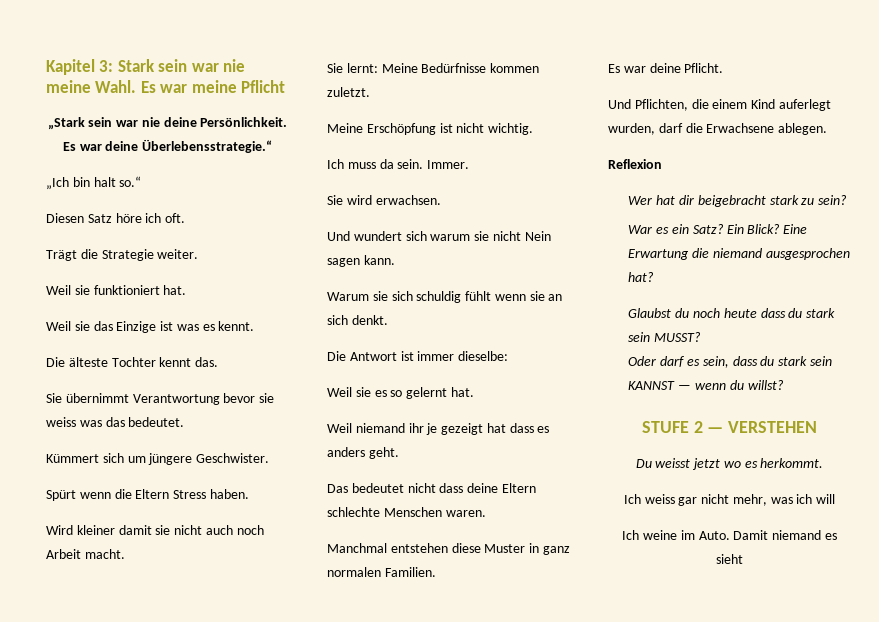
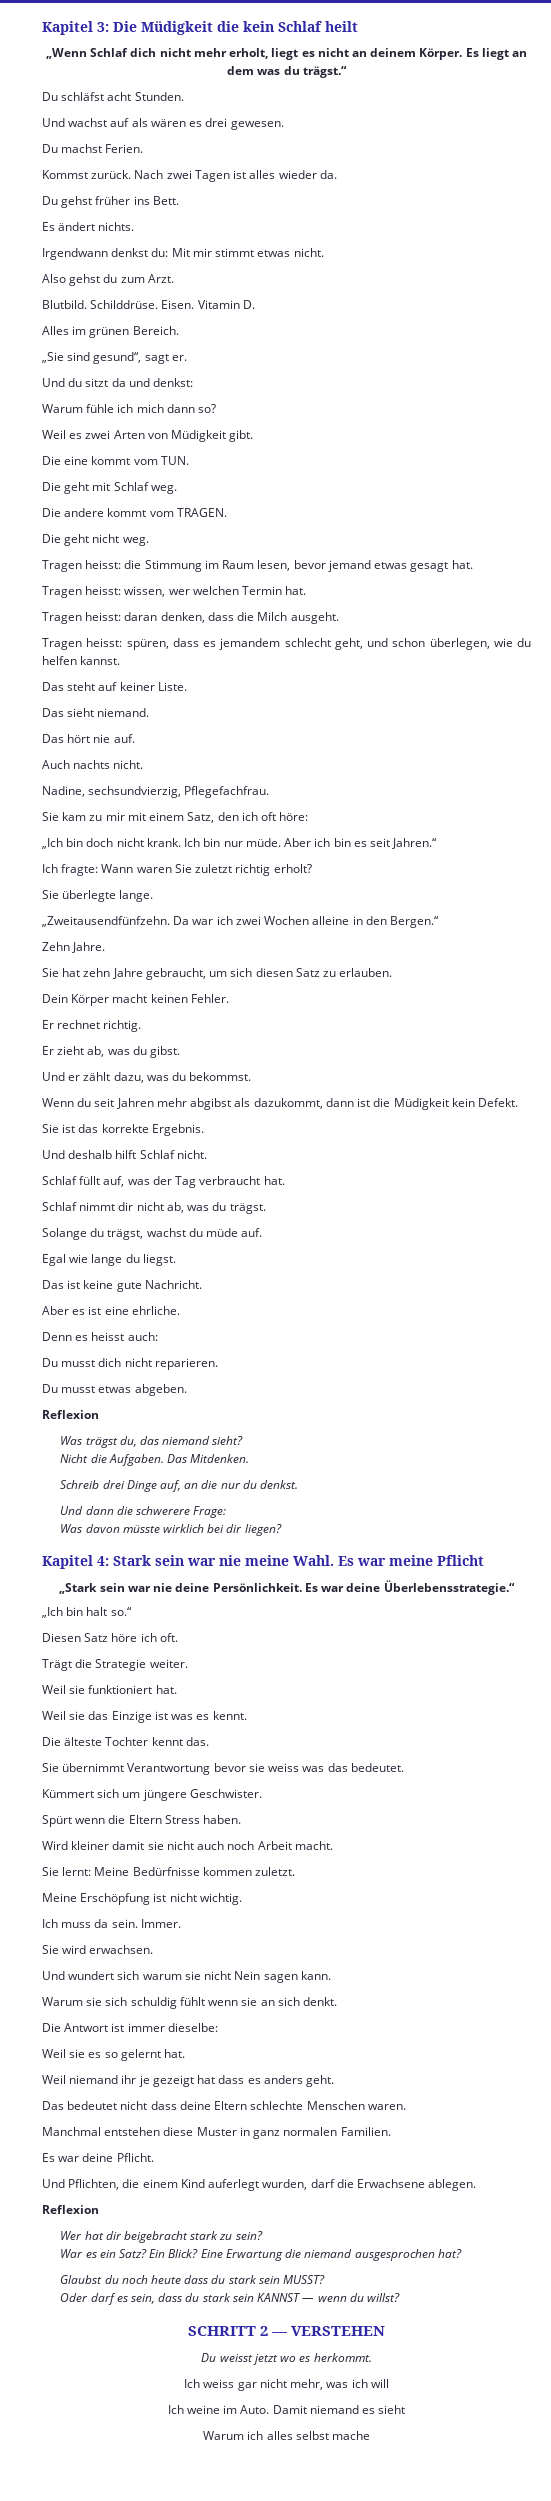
- Kapitel 3: Stark sein war nie meine Wahl.
+ Kapitel 3: Die Müdigkeit die kein Schlaf heilt
+ „Wenn Schlaf dich nicht mehr erholt, liegt es nicht an deinem Körper. Es liegt an dem was du trägst.“
+ Du schläfst acht Stunden.
+ Und wachst auf als wären es drei gewesen.
+ Du machst Ferien.
+ Kommst zurück. Nach zwei Tagen ist alles wieder da.
+ Du gehst früher ins Bett.
+ Es ändert nichts.
+ Irgendwann denkst du: Mit mir stimmt etwas nicht.
+ Also gehst du zum Arzt.
+ Blutbild. Schilddrüse. Eisen. Vitamin D.
+ Alles im grünen Bereich.
+ „Sie sind gesund“, sagt er.
+ Und du sitzt da und denkst:
+ Warum fühle ich mich dann so?
+ Weil es zwei Arten von Müdigkeit gibt.
+ Die eine kommt vom TUN.
+ Die geht mit Schlaf weg.
+ Die andere kommt vom TRAGEN.
+ Die geht nicht weg.
+ Tragen heisst: die Stimmung im Raum lesen, bevor jemand etwas gesagt hat.
+ Tragen heisst: wissen, wer welchen Termin hat.
+ Tragen heisst: daran denken, dass die Milch ausgeht.
+ Tragen heisst: spüren, dass es jemandem schlecht geht, und schon überlegen, wie du helfen kannst.
+ Das steht auf keiner Liste.
+ Das sieht niemand.
+ Das hört nie auf.
+ Auch nachts nicht.
+ Nadine, sechsundvierzig, Pflegefachfrau.
+ Sie kam zu mir mit einem Satz, den ich oft höre:
+ „Ich bin doch nicht krank. Ich bin nur müde. Aber ich bin es seit Jahren.“
+ Ich fragte: Wann waren Sie zuletzt richtig erholt?
+ Sie überlegte lange.
+ „Zweitausendfünfzehn. Da war ich zwei Wochen alleine in den Bergen.“
+ Zehn Jahre.
+ Sie hat zehn Jahre gebraucht, um sich diesen Satz zu erlauben.
+ Dein Körper macht keinen Fehler.
+ Er rechnet richtig.
+ Er zieht ab, was du gibst.
+ Und er zählt dazu, was du bekommst.
+ Wenn du seit Jahren mehr abgibst als dazukommt, dann ist die Müdigkeit kein Defekt.
+ Sie ist das korrekte Ergebnis.
+ Und deshalb hilft Schlaf nicht.
+ Schlaf füllt auf, was der Tag verbraucht hat.
+ Schlaf nimmt dir nicht ab, was du trägst.
+ Solange du trägst, wachst du müde auf.
+ Egal wie lange du liegst.
+ Das ist keine gute Nachricht.
+ Aber es ist eine ehrliche.
+ Denn es heisst auch:
+ Du musst dich nicht reparieren.
+ Du musst etwas abgeben.
+ Reflexion
+ Was trägst du, das niemand sieht?
+ Nicht die Aufgaben. Das Mitdenken.
+ Schreib drei Dinge auf, an die nur du denkst.
+ Und dann die schwerere Frage:
+ Was davon müsste wirklich bei dir liegen?
+ Kapitel 4: Stark sein war nie meine Wahl.
- STUFE 2 — VERSTEHEN
+ SCHRITT 2 — VERSTEHEN
+ Warum ich alles selbst mache

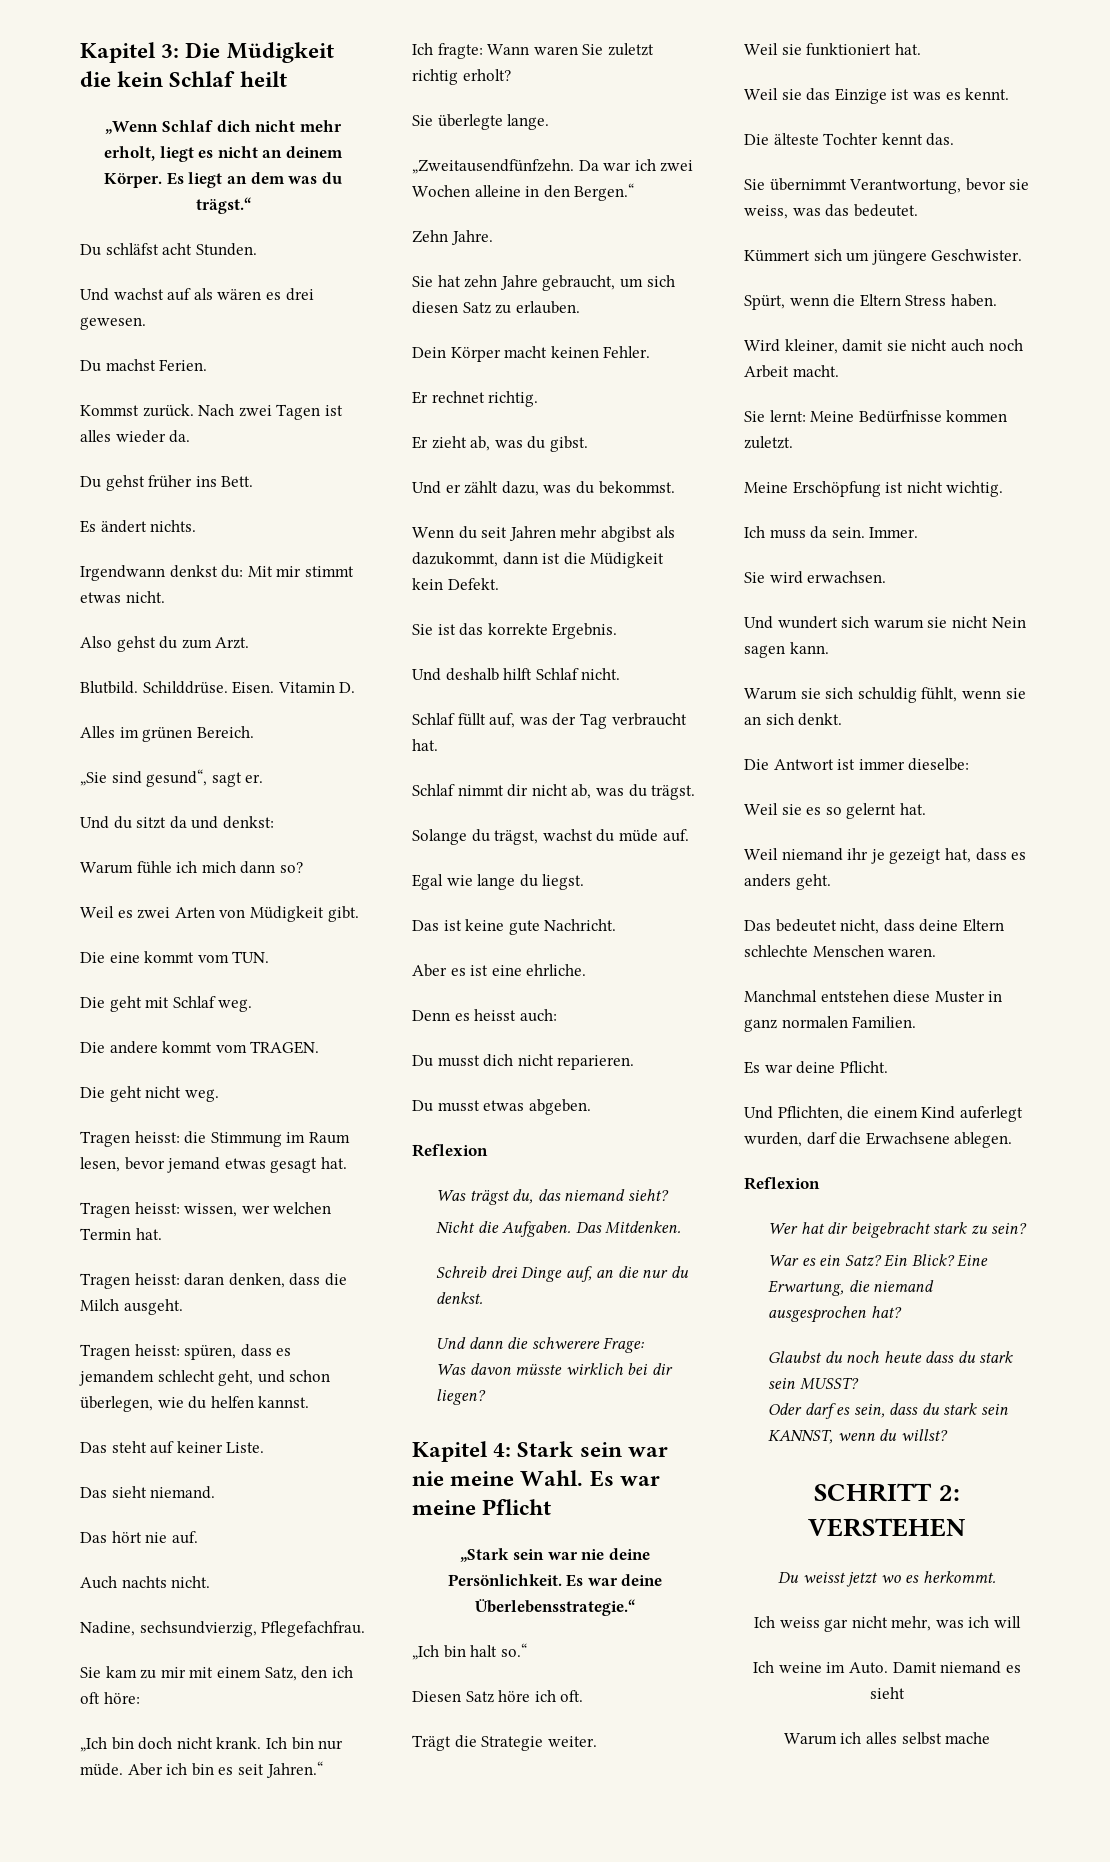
- Sie übernimmt Verantwortung bevor sie weiss was das bedeutet.
+ Sie übernimmt Verantwortung, bevor sie weiss, was das bedeutet.
- Spürt wenn die Eltern Stress haben.
+ Spürt, wenn die Eltern Stress haben.
- Wird kleiner damit sie nicht auch noch Arbeit macht.
+ Wird kleiner, damit sie nicht auch noch Arbeit macht.
- Warum sie sich schuldig fühlt wenn sie an sich denkt.
+ Warum sie sich schuldig fühlt, wenn sie an sich denkt.
- Weil niemand ihr je gezeigt hat dass es anders geht.
+ Weil niemand ihr je gezeigt hat, dass es anders geht.
- Das bedeutet nicht dass deine Eltern schlechte Menschen waren.
+ Das bedeutet nicht, dass deine Eltern schlechte Menschen waren.
- Eine Erwartung die niemand ausgesprochen hat?
+ Eine Erwartung, die niemand ausgesprochen hat?
- Oder darf es sein, dass du stark sein KANNST — wenn du willst?
+ Oder darf es sein, dass du stark sein KANNST, wenn du willst?
- SCHRITT 2 — VERSTEHEN
+ SCHRITT 2: VERSTEHEN

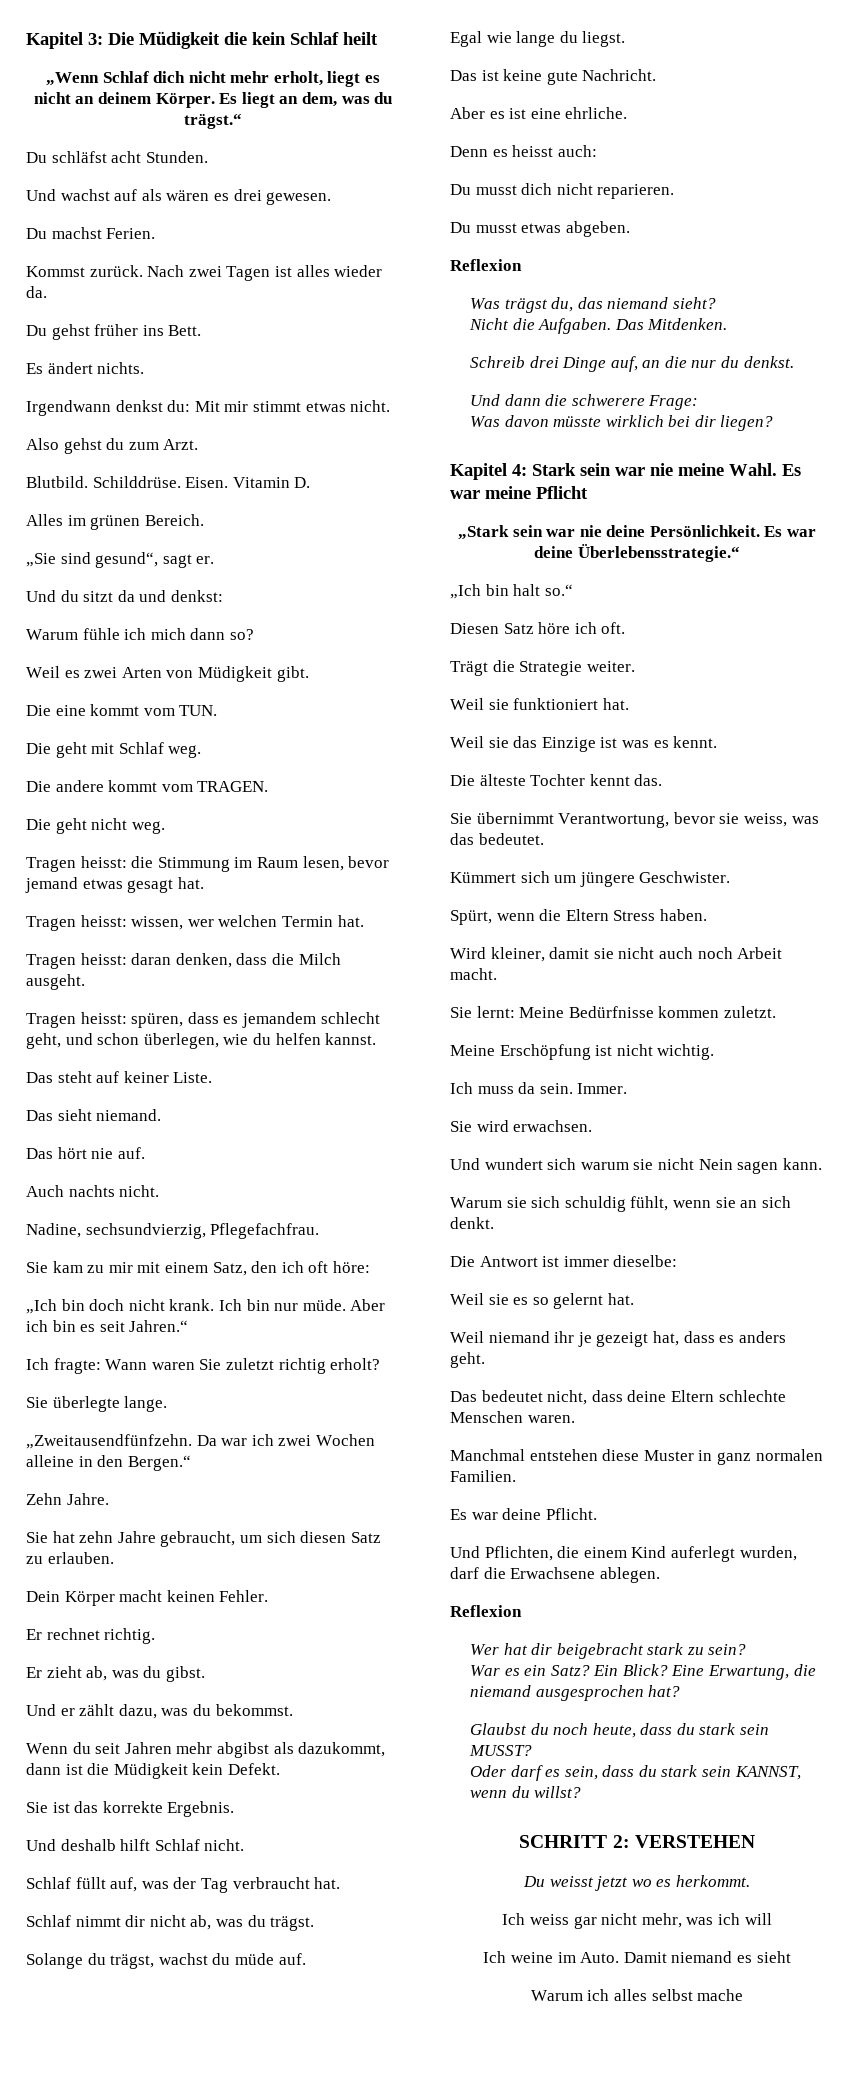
- Es liegt an dem was du trägst.“
+ Es liegt an dem, was du trägst.“
- Glaubst du noch heute dass du stark sein MUSST?
+ Glaubst du noch heute, dass du stark sein MUSST?

